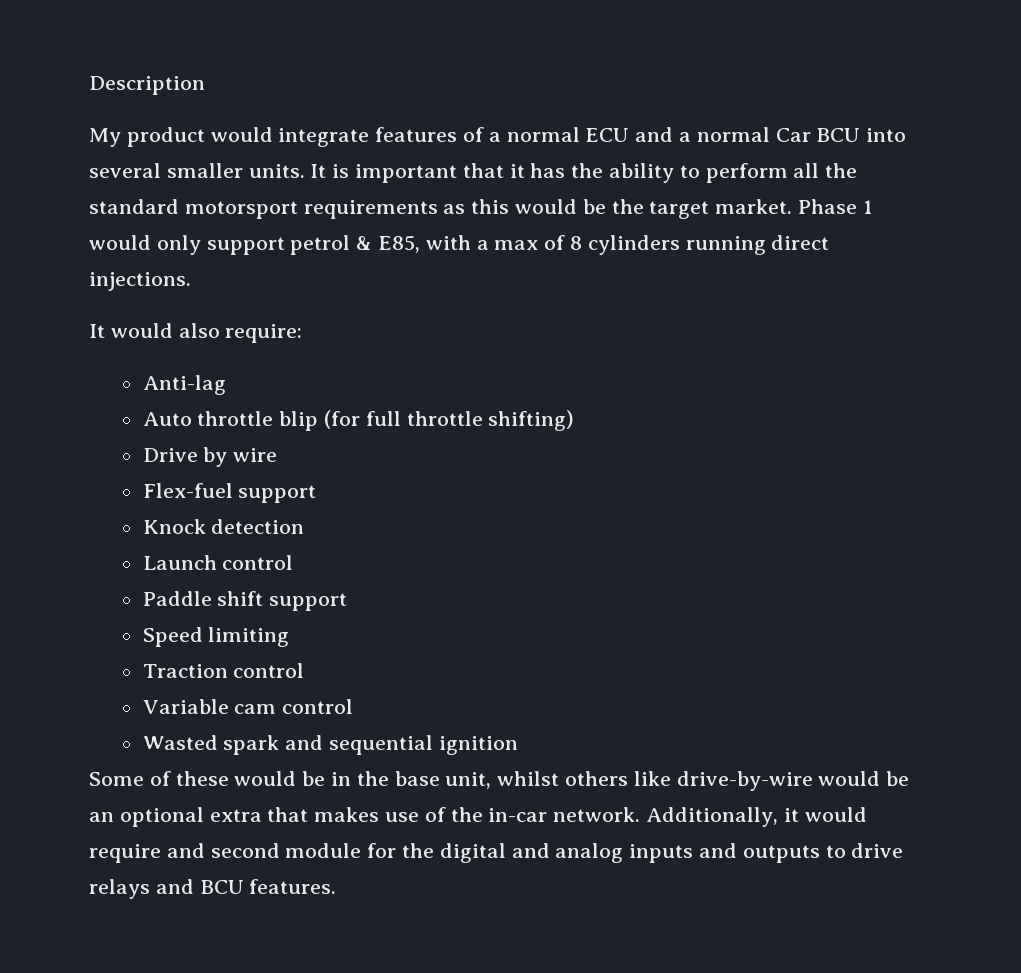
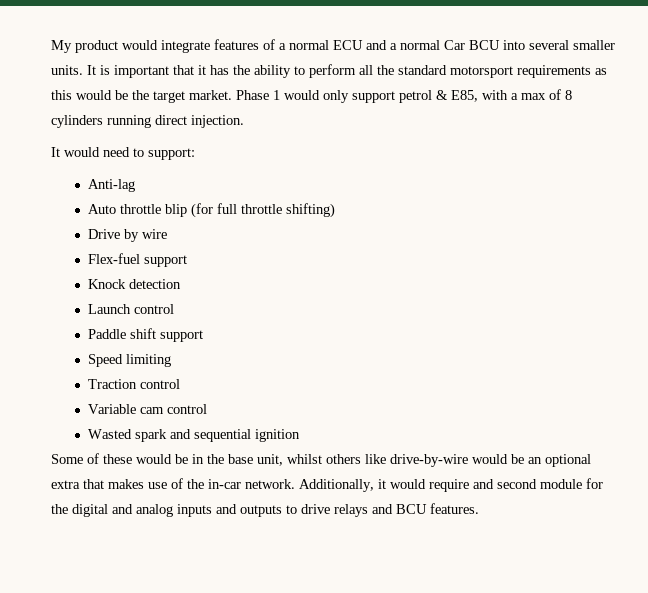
- Description
- Phase 1 would only support petrol & E85, with a max of 8 cylinders running direct injections.
+ Phase 1 would only support petrol & E85, with a max of 8 cylinders running direct injection.
- It would also require:
+ It would need to support:

